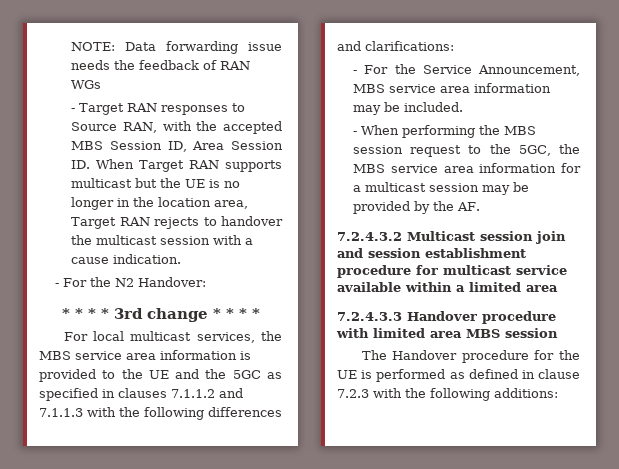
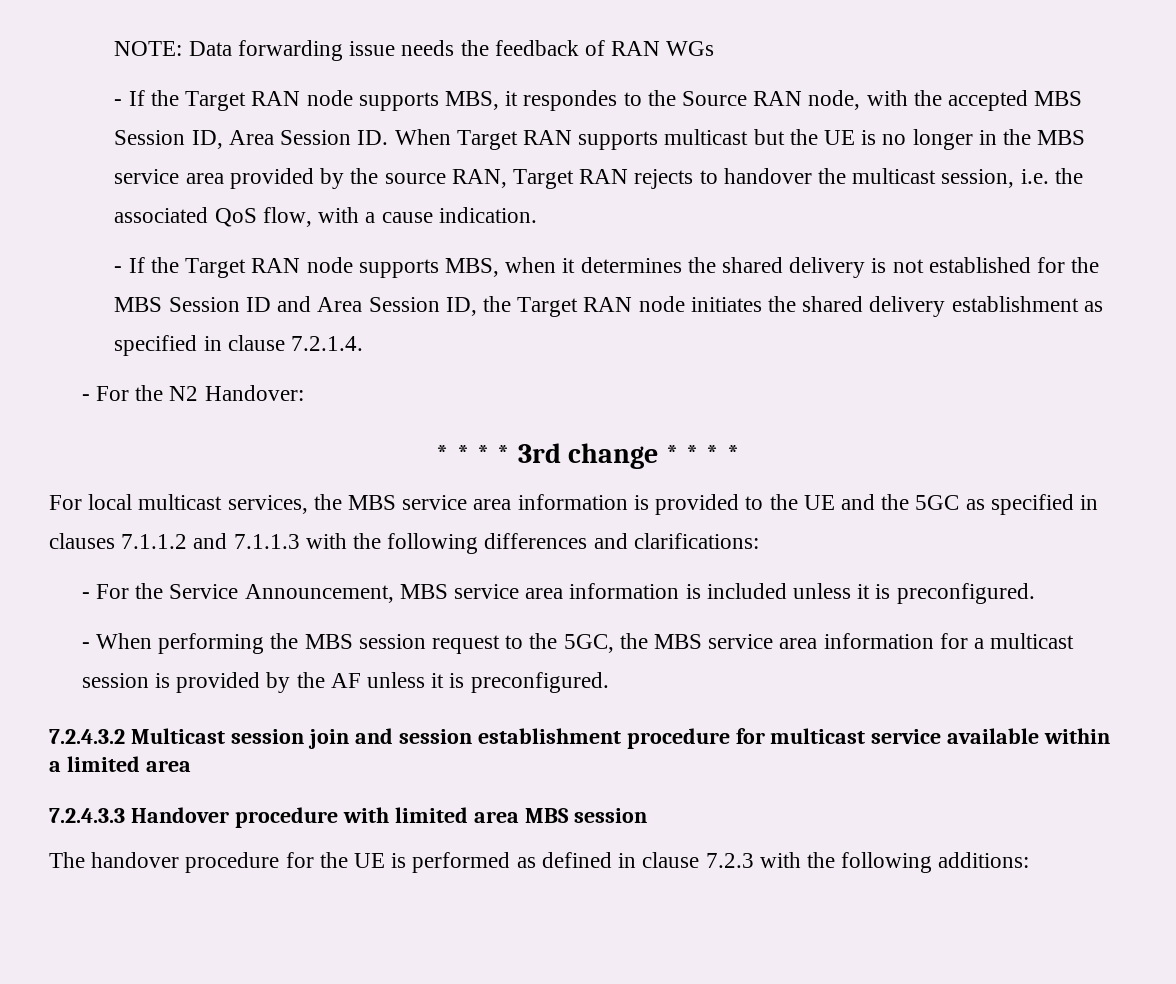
- - Target RAN responses to Source RAN, with the accepted MBS Session ID, Area Session ID. When Target RAN supports multicast but the UE is no longer in the location area, Target RAN rejects to handover the multicast session with a cause indication.
+ - If the Target RAN node supports MBS, it respondes to the Source RAN node, with the accepted MBS Session ID, Area Session ID. When Target RAN supports multicast but the UE is no longer in the MBS service area provided by the source RAN, Target RAN rejects to handover the multicast session, i.e. the associated QoS flow, with a cause indication.
+ - If the Target RAN node supports MBS, when it determines the shared delivery is not established for the MBS Session ID and Area Session ID, the Target RAN node initiates the shared delivery establishment as specified in clause 7.2.1.4.
- - For the Service Announcement, MBS service area information may be included.
+ - For the Service Announcement, MBS service area information is included unless it is preconfigured.
- - When performing the MBS session request to the 5GC, the MBS service area information for a multicast session may be provided by the AF.
+ - When performing the MBS session request to the 5GC, the MBS service area information for a multicast session is provided by the AF unless it is preconfigured.
- The Handover procedure for the UE is performed as defined in clause 7.2.3 with the following additions:
+ The handover procedure for the UE is performed as defined in clause 7.2.3 with the following additions:

